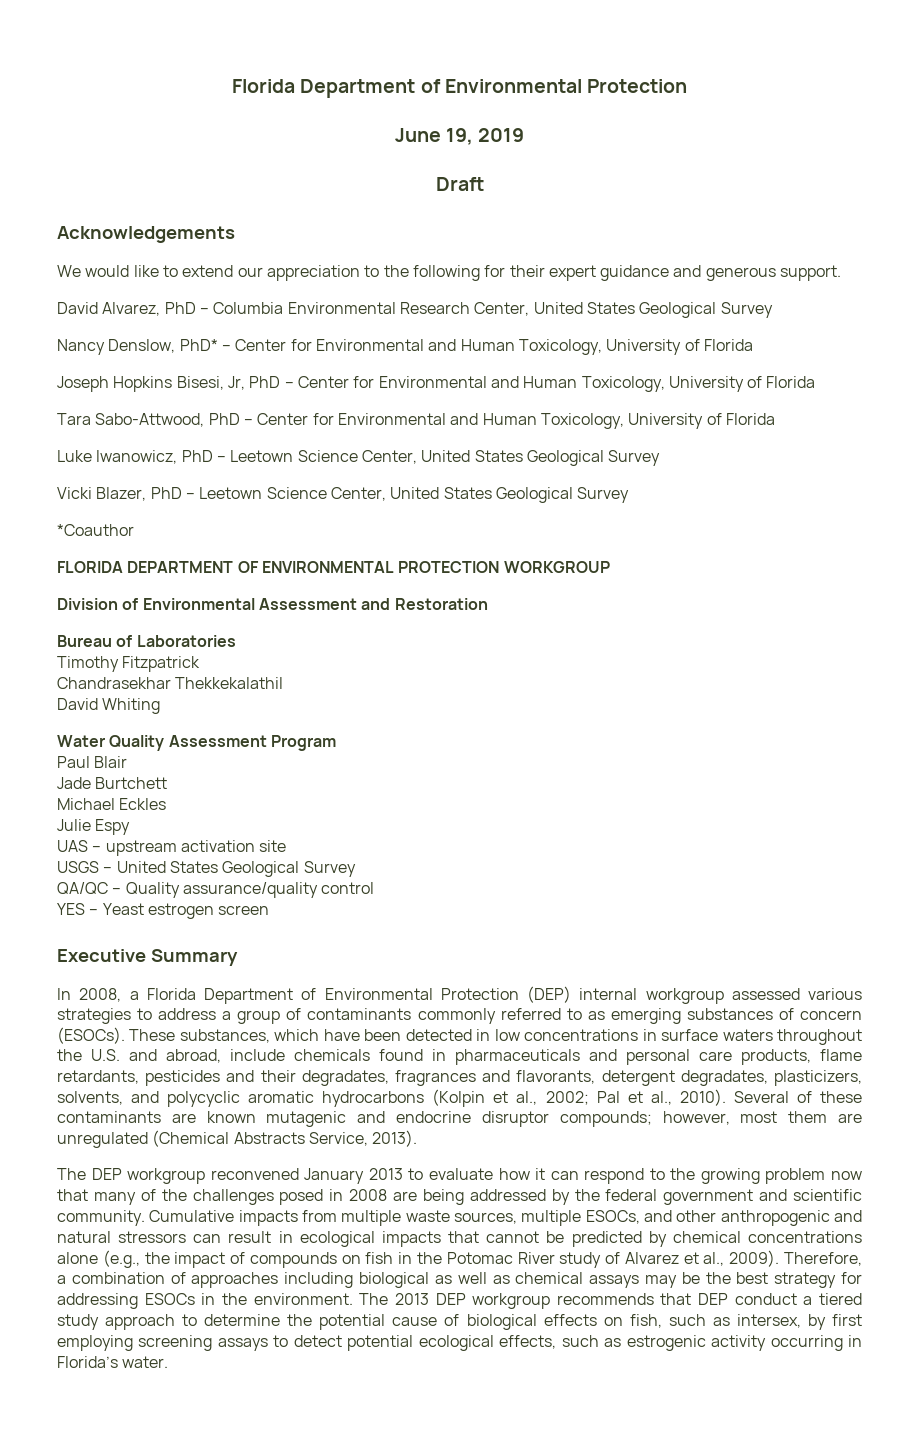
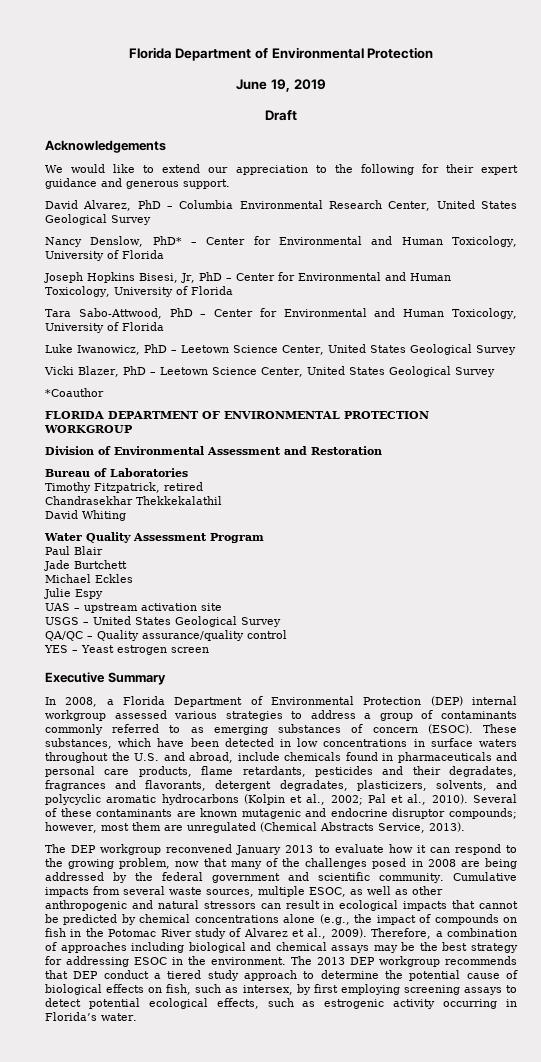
- Timothy Fitzpatrick
+ Timothy Fitzpatrick, retired
- In 2008, a Florida Department of Environmental Protection (DEP) internal workgroup assessed various strategies to address a group of contaminants commonly referred to as emerging substances of concern (ESOCs).
+ In 2008, a Florida Department of Environmental Protection (DEP) internal workgroup assessed various strategies to address a group of contaminants commonly referred to as emerging substances of concern (ESOC).
- The DEP workgroup reconvened January 2013 to evaluate how it can respond to the growing problem now that many of the challenges posed in 2008 are being addressed by the federal government and scientific community.
+ The DEP workgroup reconvened January 2013 to evaluate how it can respond to the growing problem, now that many of the challenges posed in 2008 are being addressed by the federal government and scientific community.
- Cumulative impacts from multiple waste sources, multiple ESOCs, and other anthropogenic and natural stressors can result in ecological impacts that cannot be predicted by chemical concentrations alone (e.g., the impact of compounds on fish in the Potomac River study of Alvarez et al., 2009).
+ Cumulative impacts from several waste sources, multiple ESOC, as well as other anthropogenic and natural stressors can result in ecological impacts that cannot be predicted by chemical concentrations alone (e.g., the impact of compounds on fish in the Potomac River study of Alvarez et al., 2009).
- Therefore, a combination of approaches including biological as well as chemical assays may be the best strategy for addressing ESOCs in the environment.
+ Therefore, a combination of approaches including biological and chemical assays may be the best strategy for addressing ESOC in the environment.

